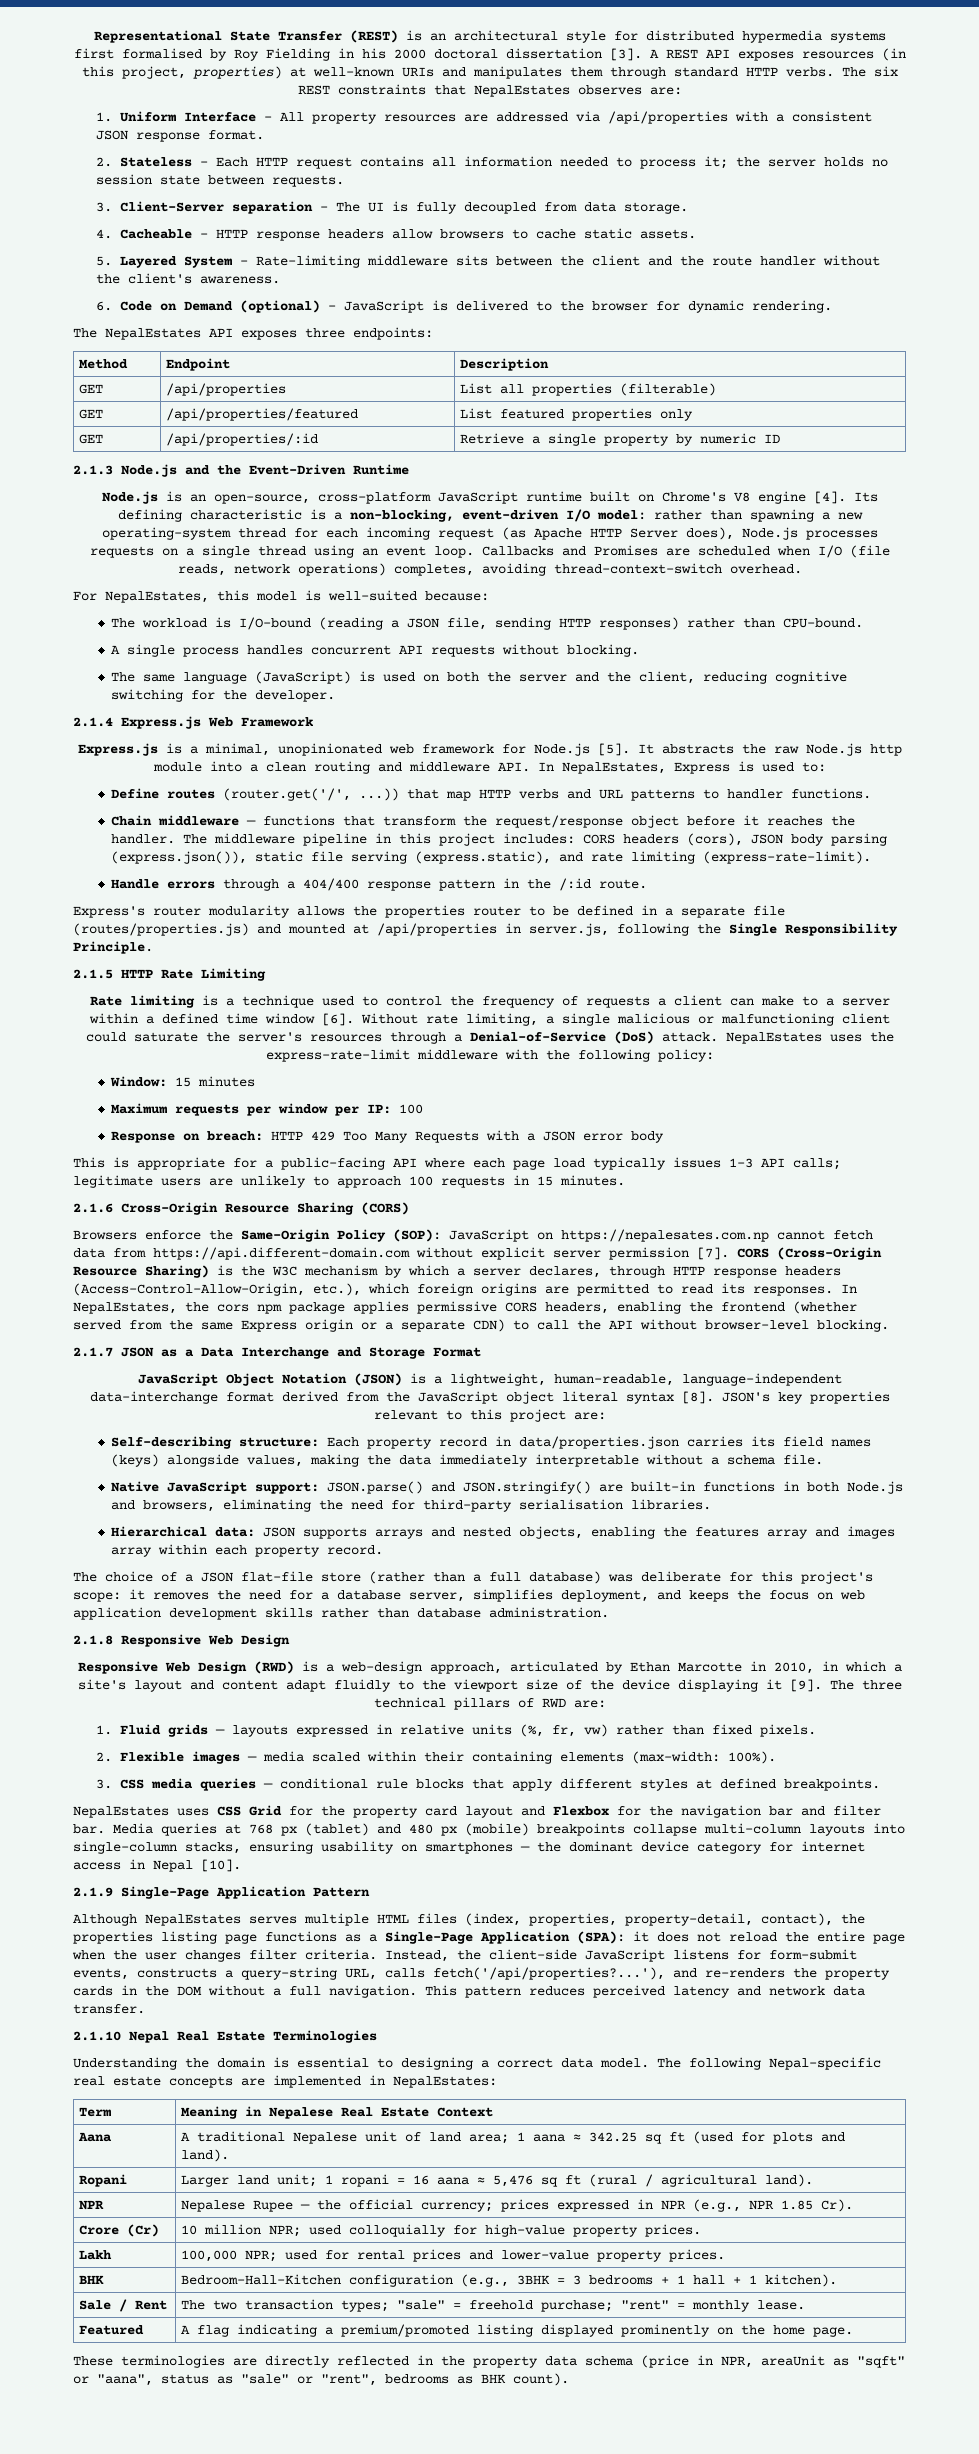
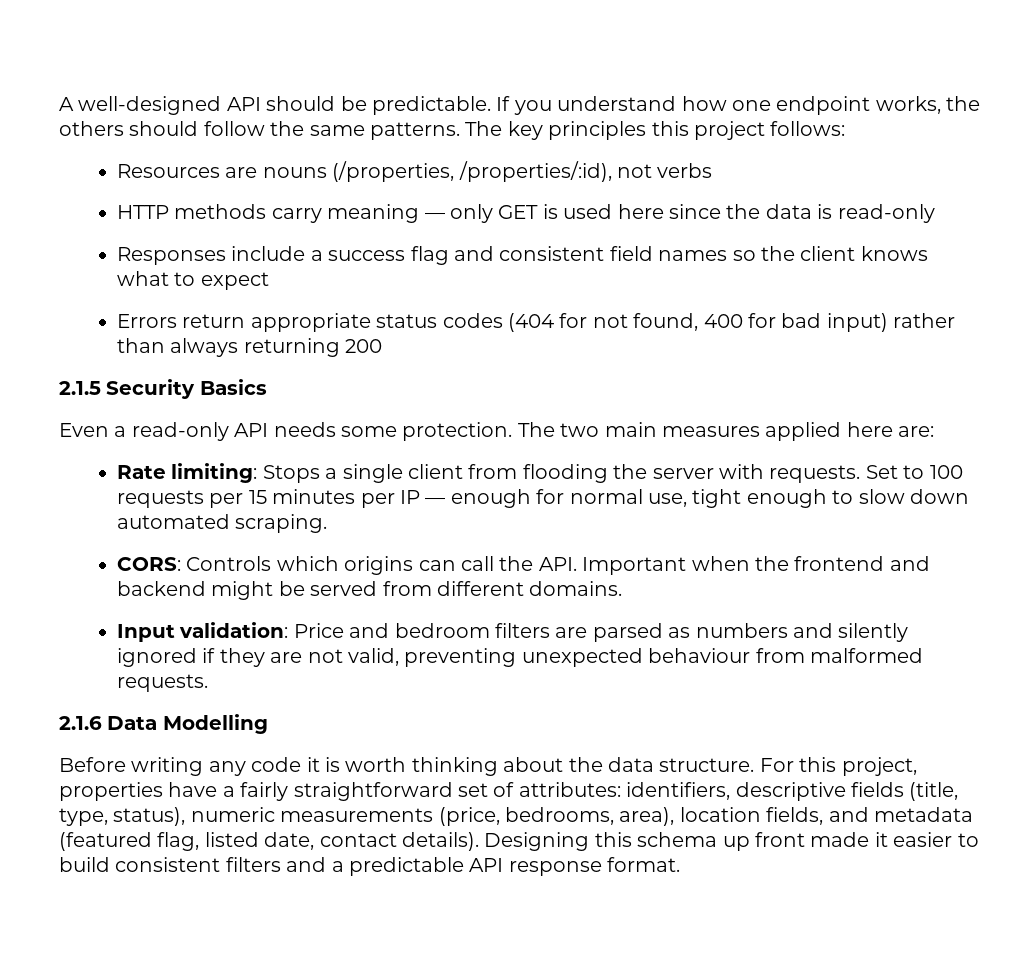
- Representational State Transfer (REST) is an architectural style for distributed hypermedia systems first formalised by Roy Fielding in his 2000 doctoral dissertation [3]. A REST API exposes resources (in this project, properties) at well-known URIs and manipulates them through standard HTTP verbs. The six REST constraints that NepalEstates observes are:
- 1. Uniform Interface – All property resources are addressed via /api/properties with a consistent JSON response format.
- 2. Stateless – Each HTTP request contains all information needed to process it; the server holds no session state between requests.
- 3. Client–Server separation – The UI is fully decoupled from data storage.
- 4. Cacheable – HTTP response headers allow browsers to cache static assets.
- 5. Layered System – Rate-limiting middleware sits between the client and the route handler without the client's awareness.
- 6. Code on Demand (optional) – JavaScript is delivered to the browser for dynamic rendering.
- The NepalEstates API exposes three endpoints:
- Method | Endpoint | Description
- GET | /api/properties | List all properties (filterable)
- GET | /api/properties/featured | List featured properties only
- GET | /api/properties/:id | Retrieve a single property by numeric ID
- 2.1.3 Node.js and the Event-Driven Runtime
- Node.js is an open-source, cross-platform JavaScript runtime built on Chrome's V8 engine [4]. Its defining characteristic is a non-blocking, event-driven I/O model: rather than spawning a new operating-system thread for each incoming request (as Apache HTTP Server does), Node.js processes requests on a single thread using an event loop. Callbacks and Promises are scheduled when I/O (file reads, network operations) completes, avoiding thread-context-switch overhead.
- For NepalEstates, this model is well-suited because:
- The workload is I/O-bound (reading a JSON file, sending HTTP responses) rather than CPU-bound.
- A single process handles concurrent API requests without blocking.
- The same language (JavaScript) is used on both the server and the client, reducing cognitive switching for the developer.
- 2.1.4 Express.js Web Framework
- Express.js is a minimal, unopinionated web framework for Node.js [5]. It abstracts the raw Node.js http module into a clean routing and middleware API. In NepalEstates, Express is used to:
- Define routes (router.get('/', ...)) that map HTTP verbs and URL patterns to handler functions.
- Chain middleware — functions that transform the request/response object before it reaches the handler. The middleware pipeline in this project includes: CORS headers (cors), JSON body parsing (express.json()), static file serving (express.static), and rate limiting (express-rate-limit).
- Handle errors through a 404/400 response pattern in the /:id route.
- Express's router modularity allows the properties router to be defined in a separate file (routes/properties.js) and mounted at /api/properties in server.js, following the Single Responsibility Principle.
- 2.1.5 HTTP Rate Limiting
- Rate limiting is a technique used to control the frequency of requests a client can make to a server within a defined time window [6]. Without rate limiting, a single malicious or malfunctioning client could saturate the server's resources through a Denial-of-Service (DoS) attack. NepalEstates uses the express-rate-limit middleware with the following policy:
- Window: 15 minutes
- Maximum requests per window per IP: 100
- Response on breach: HTTP 429 Too Many Requests with a JSON error body
- This is appropriate for a public-facing API where each page load typically issues 1–3 API calls; legitimate users are unlikely to approach 100 requests in 15 minutes.
- 2.1.6 Cross-Origin Resource Sharing (CORS)
- Browsers enforce the Same-Origin Policy (SOP): JavaScript on https://nepalesates.com.np cannot fetch data from https://api.different-domain.com without explicit server permission [7]. CORS (Cross-Origin Resource Sharing) is the W3C mechanism by which a server declares, through HTTP response headers (Access-Control-Allow-Origin, etc.), which foreign origins are permitted to read its responses. In NepalEstates, the cors npm package applies permissive CORS headers, enabling the frontend (whether served from the same Express origin or a separate CDN) to call the API without browser-level blocking.
- 2.1.7 JSON as a Data Interchange and Storage Format
- JavaScript Object Notation (JSON) is a lightweight, human-readable, language-independent data-interchange format derived from the JavaScript object literal syntax [8]. JSON's key properties relevant to this project are:
- Self-describing structure: Each property record in data/properties.json carries its field names (keys) alongside values, making the data immediately interpretable without a schema file.
- Native JavaScript support: JSON.parse() and JSON.stringify() are built-in functions in both Node.js and browsers, eliminating the need for third-party serialisation libraries.
- Hierarchical data: JSON supports arrays and nested objects, enabling the features array and images array within each property record.
- The choice of a JSON flat-file store (rather than a full database) was deliberate for this project's scope: it removes the need for a database server, simplifies deployment, and keeps the focus on web application development skills rather than database administration.
- 2.1.8 Responsive Web Design
- Responsive Web Design (RWD) is a web-design approach, articulated by Ethan Marcotte in 2010, in which a site's layout and content adapt fluidly to the viewport size of the device displaying it [9]. The three technical pillars of RWD are:
- 1. Fluid grids — layouts expressed in relative units (%, fr, vw) rather than fixed pixels.
- 2. Flexible images — media scaled within their containing elements (max-width: 100%).
- 3. CSS media queries — conditional rule blocks that apply different styles at defined breakpoints.
- NepalEstates uses CSS Grid for the property card layout and Flexbox for the navigation bar and filter bar. Media queries at 768 px (tablet) and 480 px (mobile) breakpoints collapse multi-column layouts into single-column stacks, ensuring usability on smartphones — the dominant device category for internet access in Nepal [10].
- 2.1.9 Single-Page Application Pattern
- Although NepalEstates serves multiple HTML files (index, properties, property-detail, contact), the properties listing page functions as a Single-Page Application (SPA): it does not reload the entire page when the user changes filter criteria. Instead, the client-side JavaScript listens for form-submit events, constructs a query-string URL, calls fetch('/api/properties?...'), and re-renders the property cards in the DOM without a full navigation. This pattern reduces perceived latency and network data transfer.
- 2.1.10 Nepal Real Estate Terminologies
- Understanding the domain is essential to designing a correct data model. The following Nepal-specific real estate concepts are implemented in NepalEstates:
- Term | Meaning in Nepalese Real Estate Context
- Aana | A traditional Nepalese unit of land area; 1 aana ≈ 342.25 sq ft (used for plots and land).
- Ropani | Larger land unit; 1 ropani = 16 aana ≈ 5,476 sq ft (rural / agricultural land).
- NPR | Nepalese Rupee — the official currency; prices expressed in NPR (e.g., NPR 1.85 Cr).
- Crore (Cr) | 10 million NPR; used colloquially for high-value property prices.
- Lakh | 100,000 NPR; used for rental prices and lower-value property prices.
- BHK | Bedroom–Hall–Kitchen configuration (e.g., 3BHK = 3 bedrooms + 1 hall + 1 kitchen).
- Sale / Rent | The two transaction types; "sale" = freehold purchase; "rent" = monthly lease.
- Featured | A flag indicating a premium/promoted listing displayed prominently on the home page.
- These terminologies are directly reflected in the property data schema (price in NPR, areaUnit as "sqft" or "aana", status as "sale" or "rent", bedrooms as BHK count).
+ A well-designed API should be predictable. If you understand how one endpoint works, the others should follow the same patterns. The key principles this project follows:
+ Resources are nouns (/properties, /properties/:id), not verbs
+ HTTP methods carry meaning — only GET is used here since the data is read-only
+ Responses include a success flag and consistent field names so the client knows what to expect
+ Errors return appropriate status codes (404 for not found, 400 for bad input) rather than always returning 200
+ 2.1.5 Security Basics
+ Even a read-only API needs some protection. The two main measures applied here are:
+ Rate limiting: Stops a single client from flooding the server with requests. Set to 100 requests per 15 minutes per IP — enough for normal use, tight enough to slow down automated scraping.
+ CORS: Controls which origins can call the API. Important when the frontend and backend might be served from different domains.
+ Input validation: Price and bedroom filters are parsed as numbers and silently ignored if they are not valid, preventing unexpected behaviour from malformed requests.
+ 2.1.6 Data Modelling
+ Before writing any code it is worth thinking about the data structure. For this project, properties have a fairly straightforward set of attributes: identifiers, descriptive fields (title, type, status), numeric measurements (price, bedrooms, area), location fields, and metadata (featured flag, listed date, contact details). Designing this schema up front made it easier to build consistent filters and a predictable API response format.

